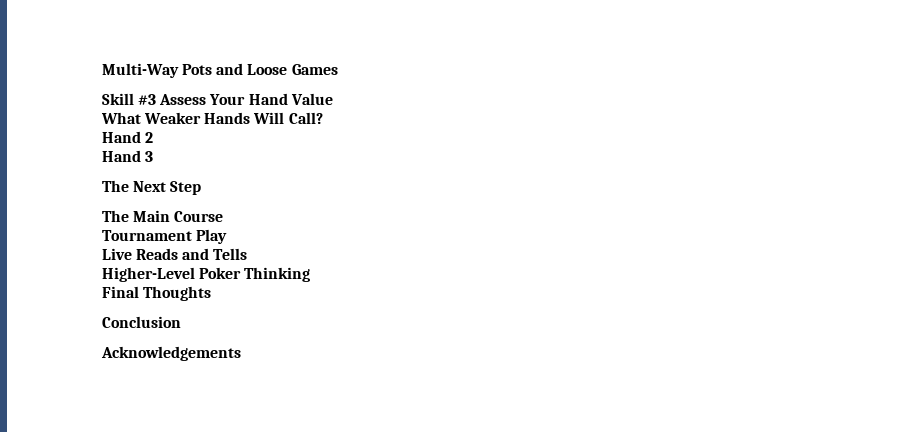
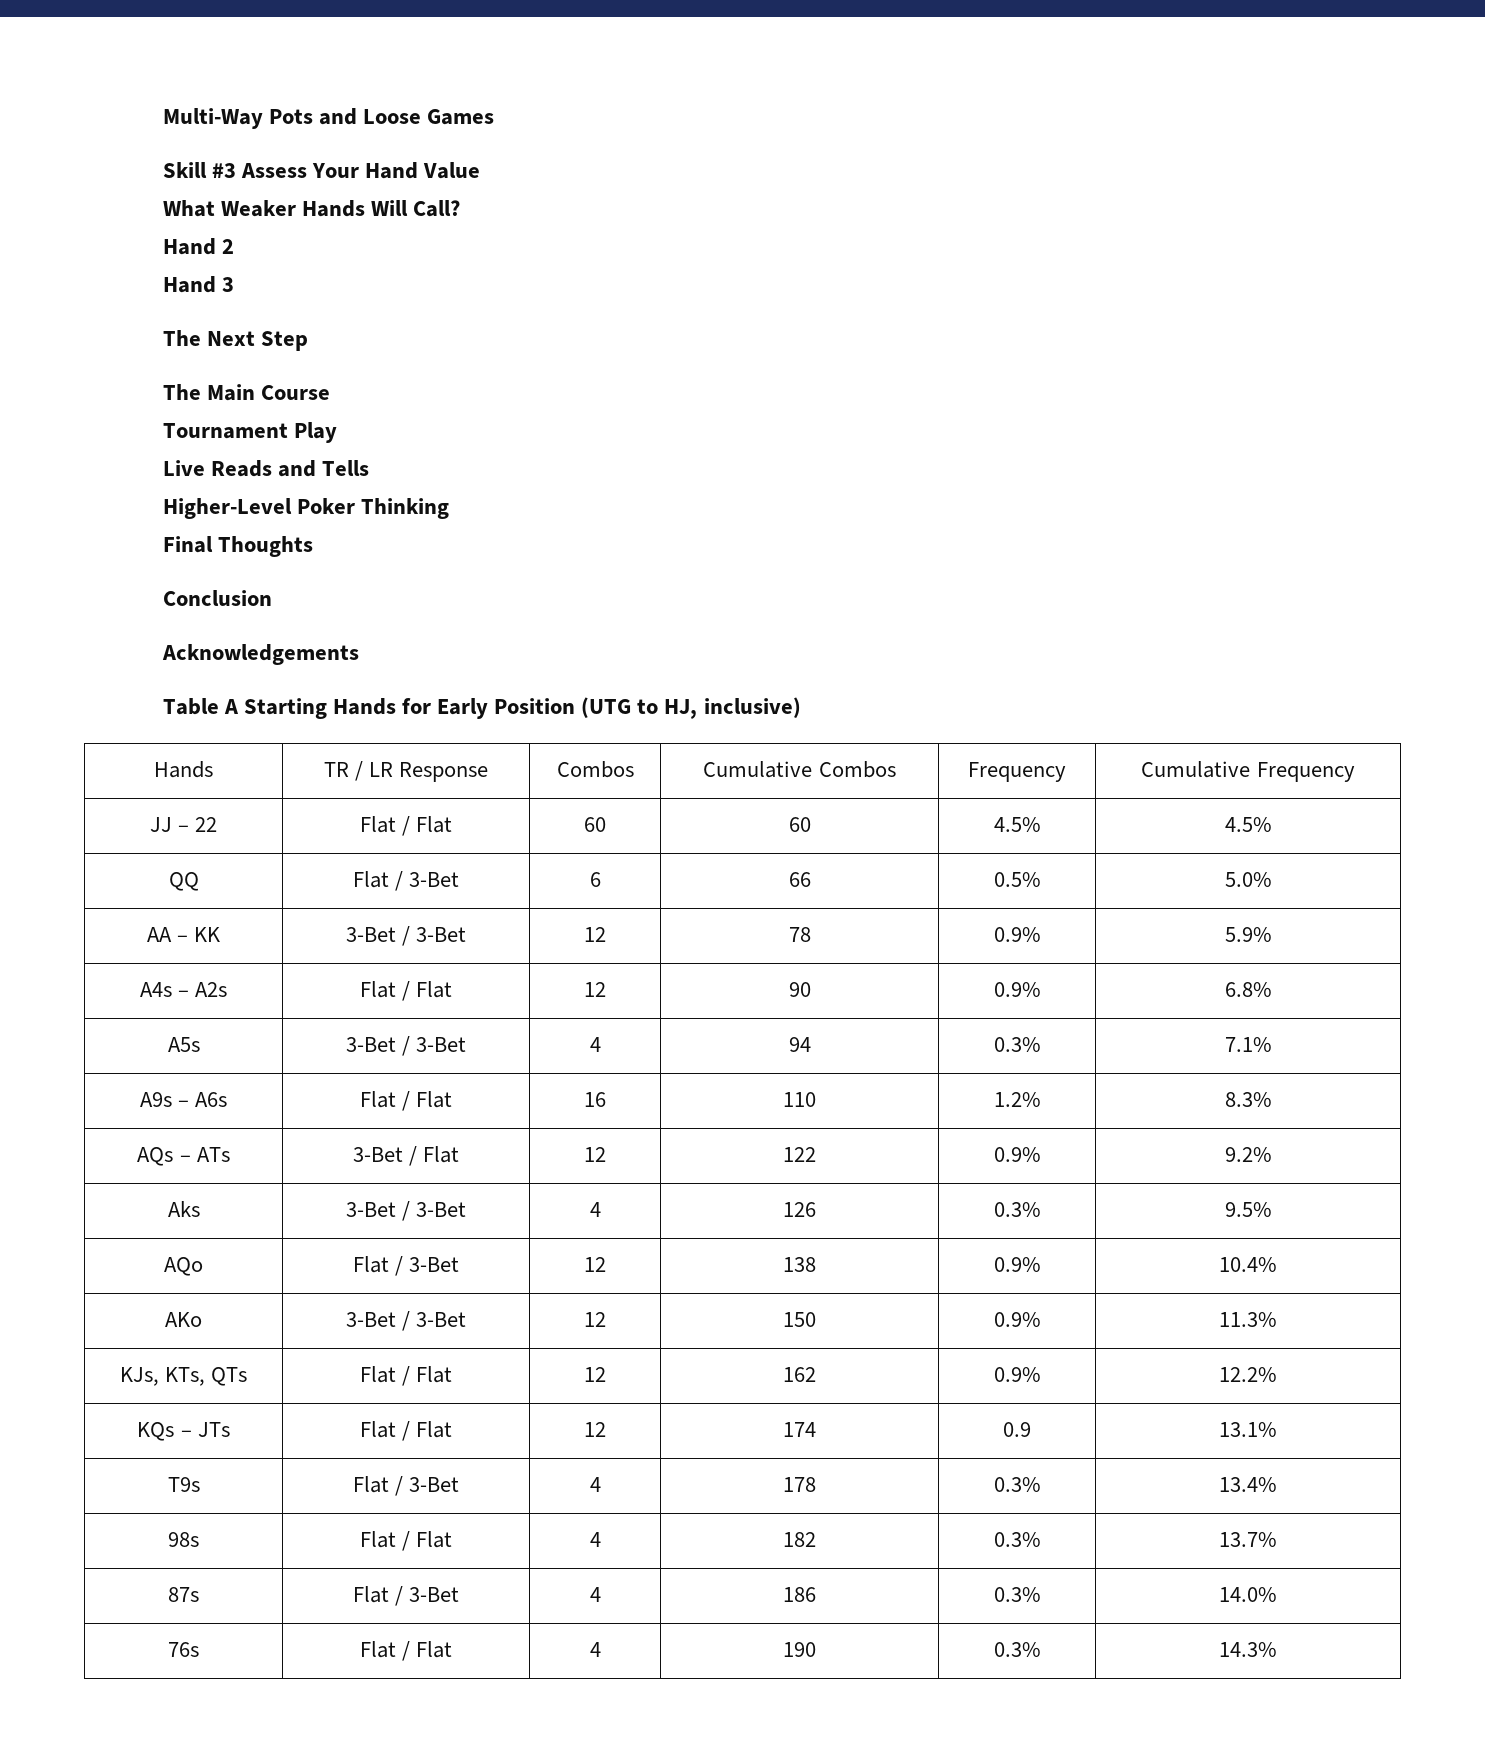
+ Table A Starting Hands for Early Position (UTG to HJ, inclusive)
+ Hands | TR / LR Response | Combos | Cumulative Combos | Frequency | Cumulative Frequency
+ JJ – 22 | Flat / Flat | 60 | 60 | 4.5% | 4.5%
+ QQ | Flat / 3-Bet | 6 | 66 | 0.5% | 5.0%
+ AA – KK | 3-Bet / 3-Bet | 12 | 78 | 0.9% | 5.9%
+ A4s – A2s | Flat / Flat | 12 | 90 | 0.9% | 6.8%
+ A5s | 3-Bet / 3-Bet | 4 | 94 | 0.3% | 7.1%
+ A9s – A6s | Flat / Flat | 16 | 110 | 1.2% | 8.3%
+ AQs – ATs | 3-Bet / Flat | 12 | 122 | 0.9% | 9.2%
+ Aks | 3-Bet / 3-Bet | 4 | 126 | 0.3% | 9.5%
+ AQo | Flat / 3-Bet | 12 | 138 | 0.9% | 10.4%
+ AKo | 3-Bet / 3-Bet | 12 | 150 | 0.9% | 11.3%
+ KJs, KTs, QTs | Flat / Flat | 12 | 162 | 0.9% | 12.2%
+ KQs – JTs | Flat / Flat | 12 | 174 | 0.9 | 13.1%
+ T9s | Flat / 3-Bet | 4 | 178 | 0.3% | 13.4%
+ 98s | Flat / Flat | 4 | 182 | 0.3% | 13.7%
+ 87s | Flat / 3-Bet | 4 | 186 | 0.3% | 14.0%
+ 76s | Flat / Flat | 4 | 190 | 0.3% | 14.3%

